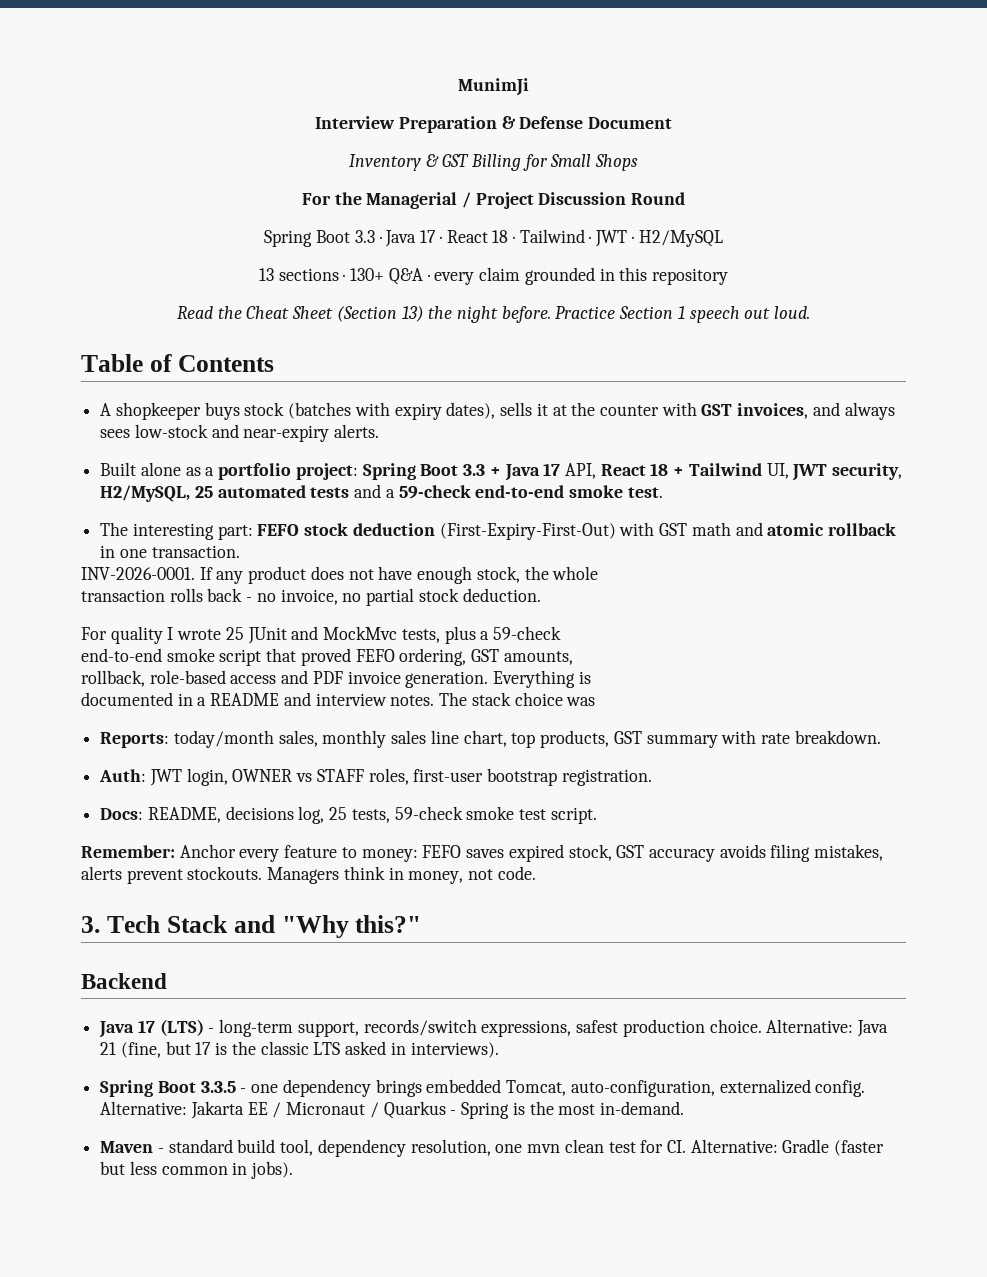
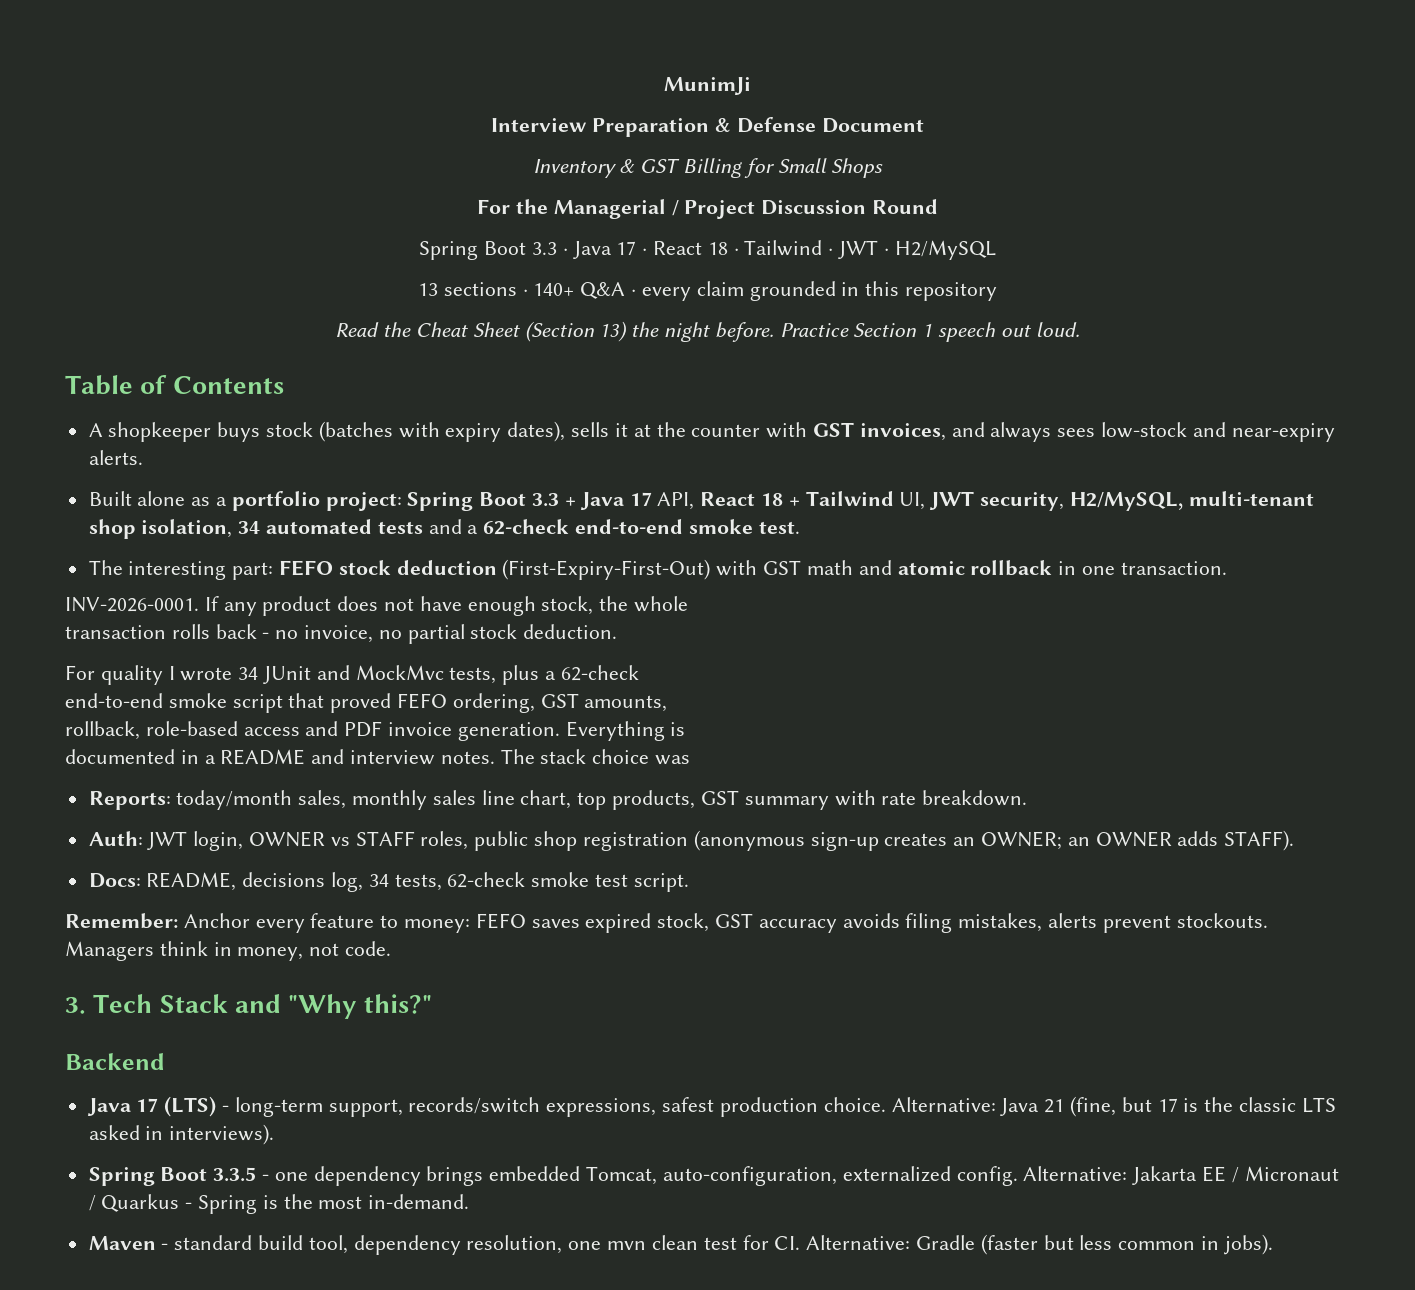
- 13 sections · 130+ Q&A · every claim grounded in this repository
+ 13 sections · 140+ Q&A · every claim grounded in this repository
- Built alone as a portfolio project: Spring Boot 3.3 + Java 17 API, React 18 + Tailwind UI, JWT security, H2/MySQL, 25 automated tests and a 59-check end-to-end smoke test.
+ Built alone as a portfolio project: Spring Boot 3.3 + Java 17 API, React 18 + Tailwind UI, JWT security, H2/MySQL, multi-tenant shop isolation, 34 automated tests and a 62-check end-to-end smoke test.
- For quality I wrote 25 JUnit and MockMvc tests, plus a 59-check
+ For quality I wrote 34 JUnit and MockMvc tests, plus a 62-check
- Auth: JWT login, OWNER vs STAFF roles, first-user bootstrap registration.
+ Auth: JWT login, OWNER vs STAFF roles, public shop registration (anonymous sign-up creates an OWNER; an OWNER adds STAFF).
- Docs: README, decisions log, 25 tests, 59-check smoke test script.
+ Docs: README, decisions log, 34 tests, 62-check smoke test script.

